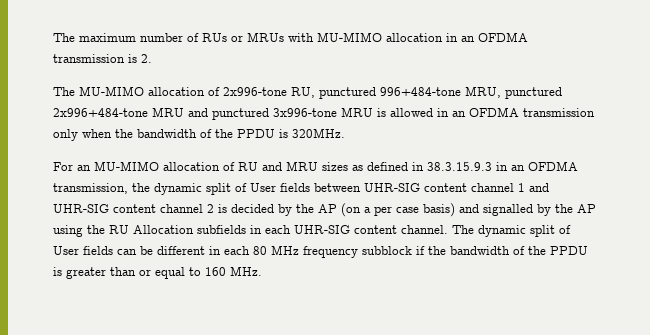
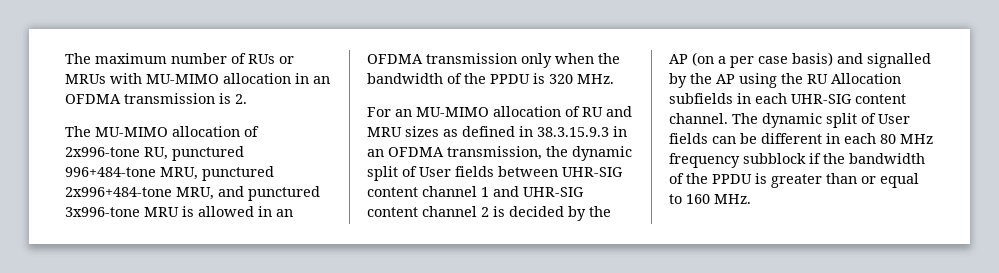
- The MU-MIMO allocation of 2x996-tone RU, punctured 996+484-tone MRU, punctured 2x996+484-tone MRU and punctured 3x996-tone MRU is allowed in an OFDMA transmission only when the bandwidth of the PPDU is 320MHz.
+ The MU-MIMO allocation of 2x996-tone RU, punctured 996+484-tone MRU, punctured 2x996+484-tone MRU, and punctured 3x996-tone MRU is allowed in an OFDMA transmission only when the bandwidth of the PPDU is 320 MHz.

